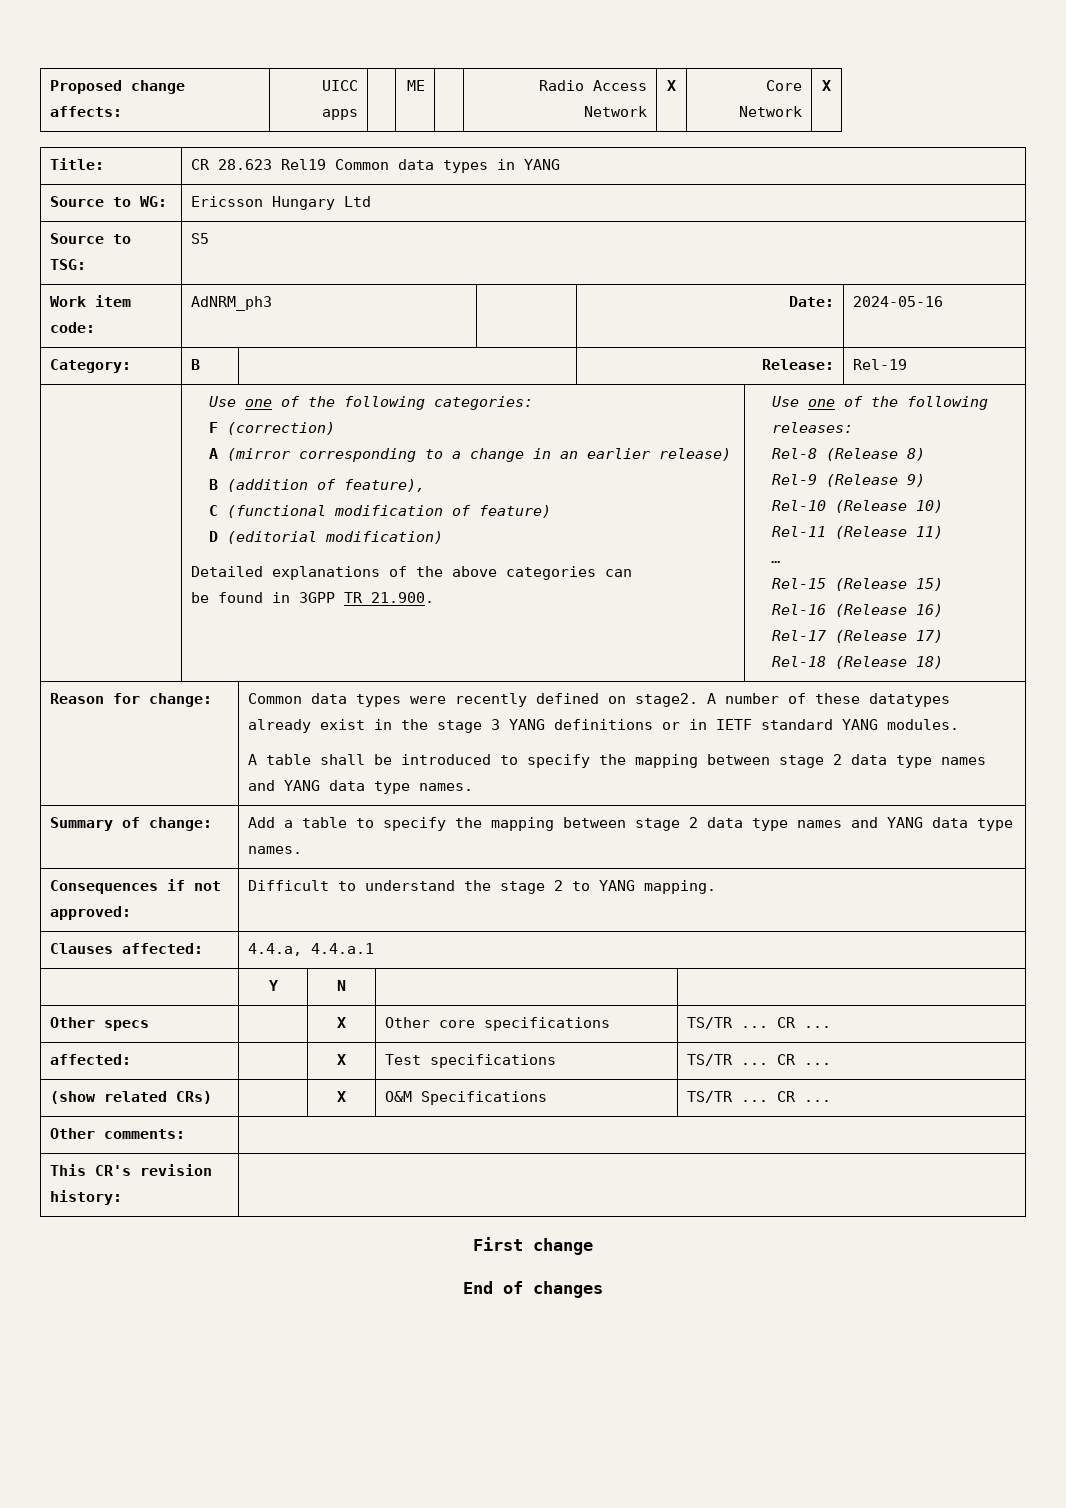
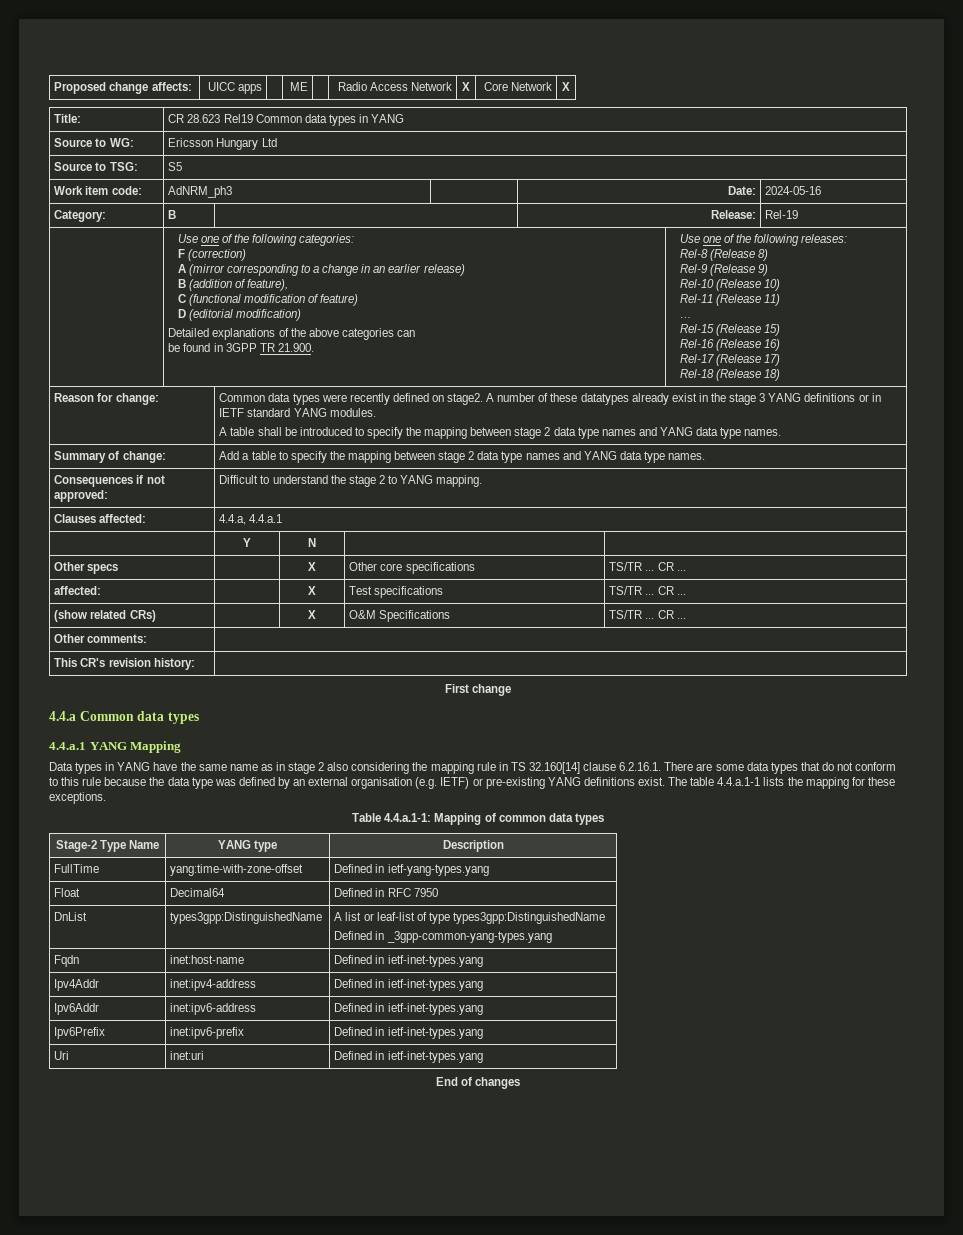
+ 4.4.a Common data types
+ 4.4.a.1 YANG Mapping
+ Data types in YANG have the same name as in stage 2 also considering the mapping rule in TS 32.160[14] clause 6.2.16.1. There are some data types that do not conform to this rule because the data type was defined by an external organisation (e.g. IETF) or pre-existing YANG definitions exist. The table 4.4.a.1-1 lists the mapping for these exceptions.
+ Table 4.4.a.1-1: Mapping of common data types
+ Stage-2 Type Name | YANG type | Description
+ FullTime | yang:time-with-zone-offset | Defined in ietf-yang-types.yang
+ Float | Decimal64 | Defined in RFC 7950
+ DnList | types3gpp:DistinguishedName | A list or leaf-list of type types3gpp:DistinguishedName
+ Defined in _3gpp-common-yang-types.yang
+ Fqdn | inet:host-name | Defined in ietf-inet-types.yang
+ Ipv4Addr | inet:ipv4-address | Defined in ietf-inet-types.yang
+ Ipv6Addr | inet:ipv6-address | Defined in ietf-inet-types.yang
+ Ipv6Prefix | inet:ipv6-prefix | Defined in ietf-inet-types.yang
+ Uri | inet:uri | Defined in ietf-inet-types.yang

